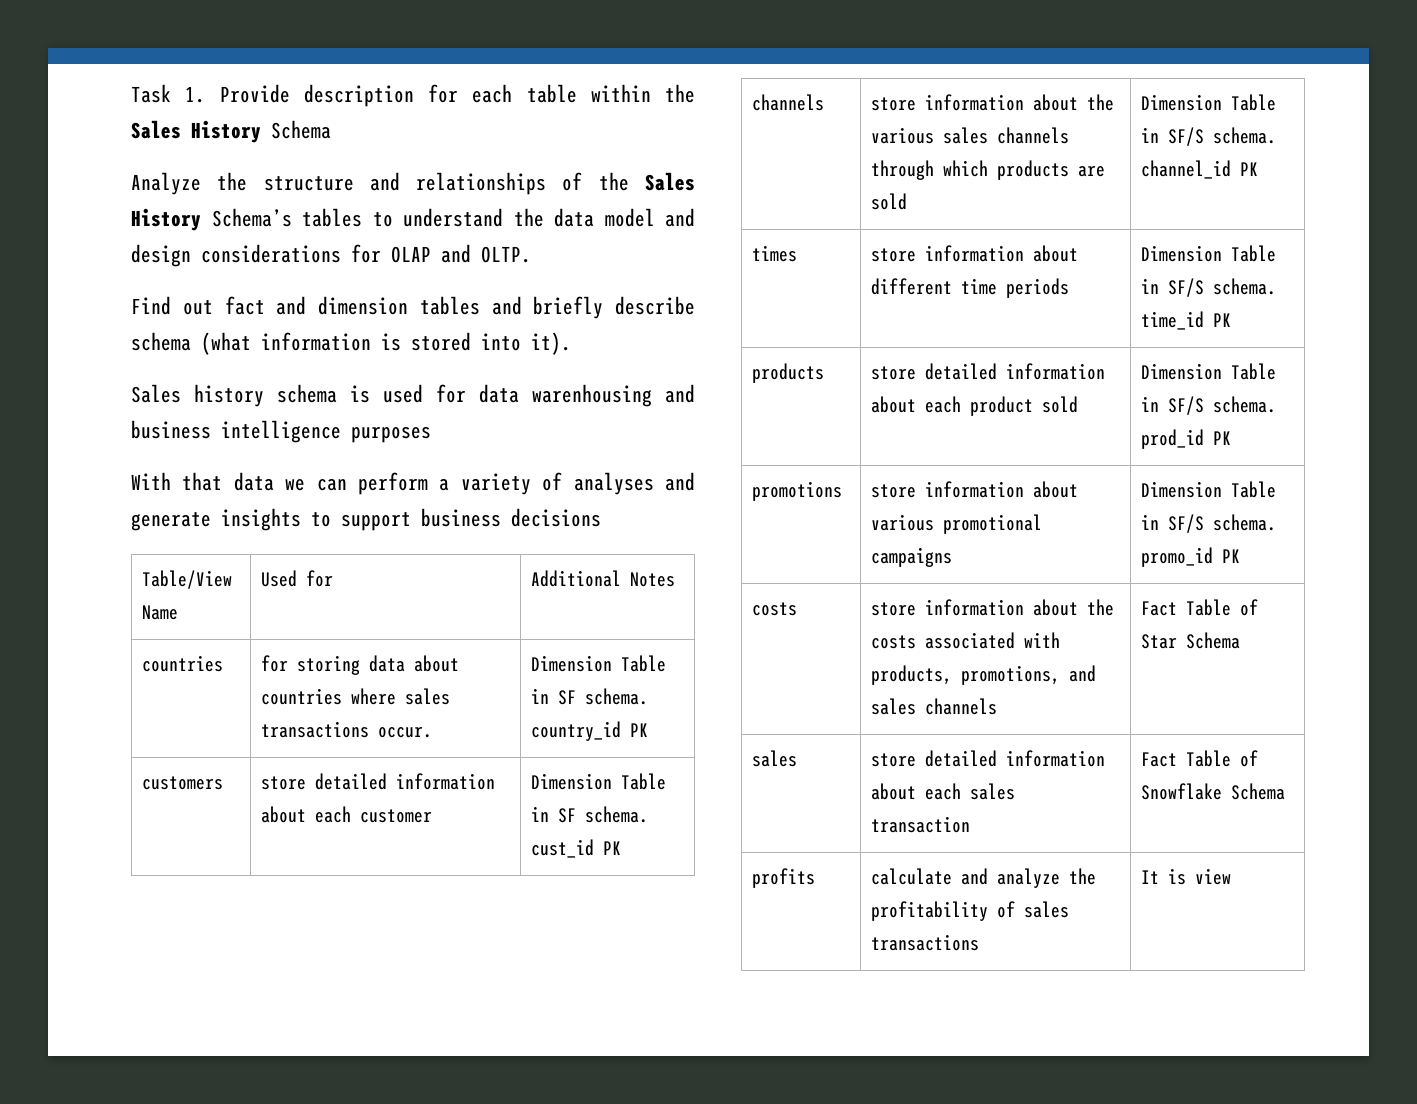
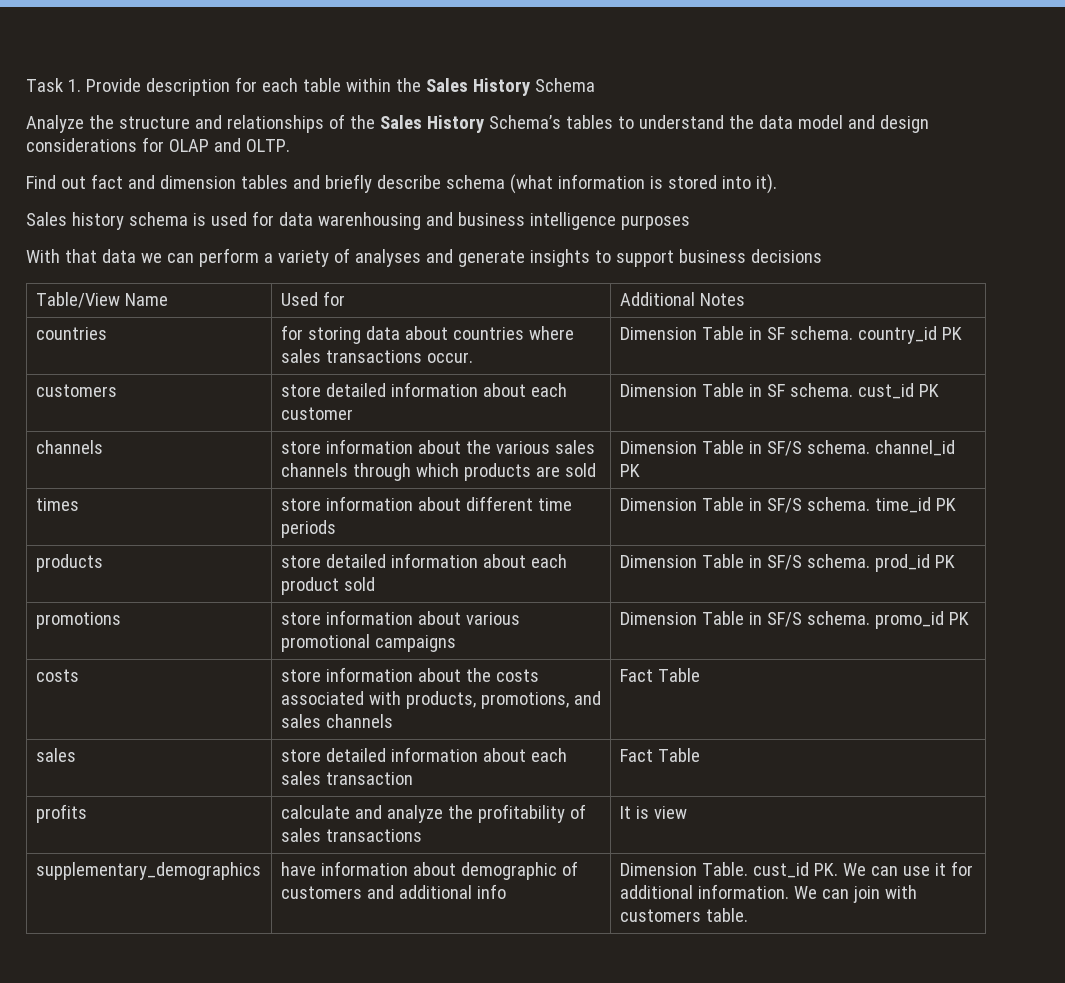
- costs | store information about the costs associated with products, promotions, and sales channels | Fact Table of Star Schema
+ costs | store information about the costs associated with products, promotions, and sales channels | Fact Table
- sales | store detailed information about each sales transaction | Fact Table of Snowflake Schema
+ sales | store detailed information about each sales transaction | Fact Table
+ supplementary_demographics | have information about demographic of customers and additional info | Dimension Table. cust_id PK. We can use it for additional information. We can join with customers table.

